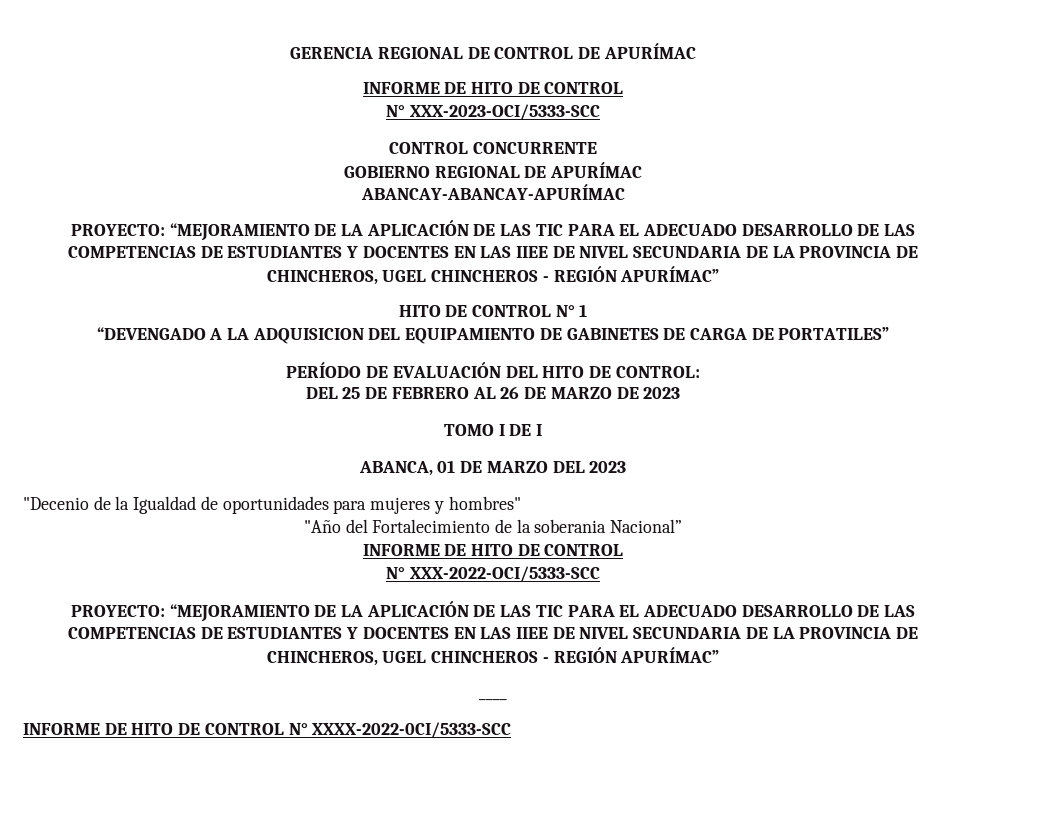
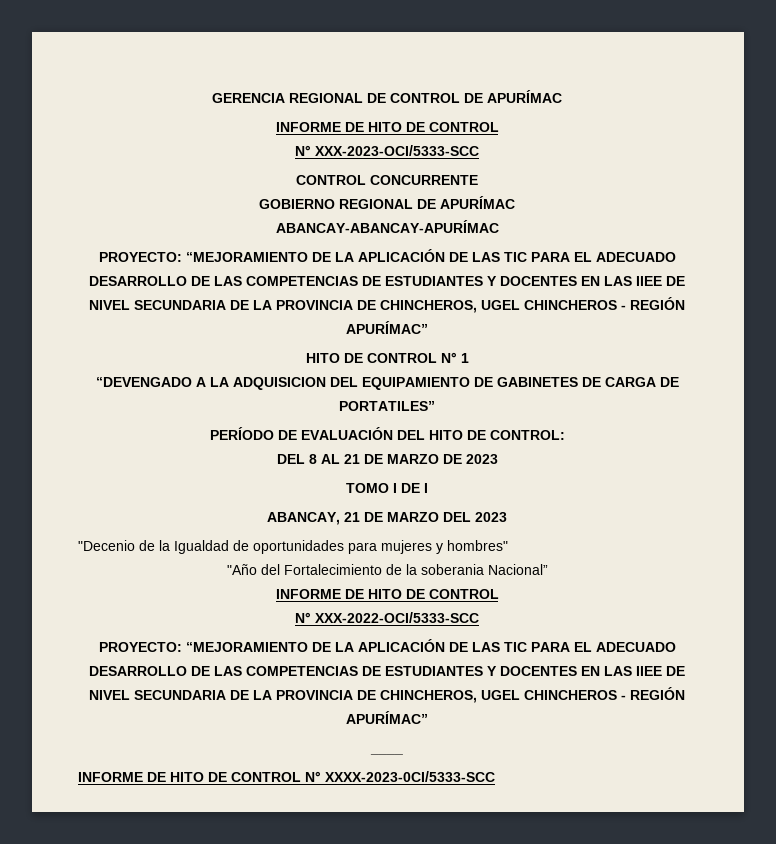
- DEL 25 DE FEBRERO AL 26 DE MARZO DE 2023
+ DEL 8 AL 21 DE MARZO DE 2023
- ABANCA, 01 DE MARZO DEL 2023
+ ABANCAY, 21 DE MARZO DEL 2023
- INFORME DE HITO DE CONTROL N° XXXX-2022-0CI/5333-SCC
+ INFORME DE HITO DE CONTROL N° XXXX-2023-0CI/5333-SCC

